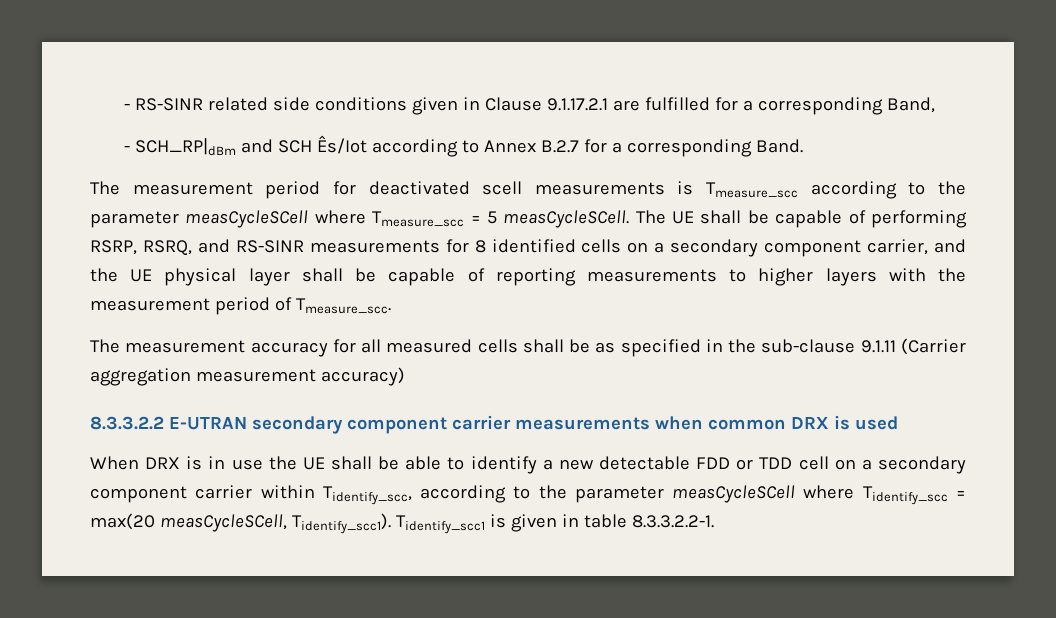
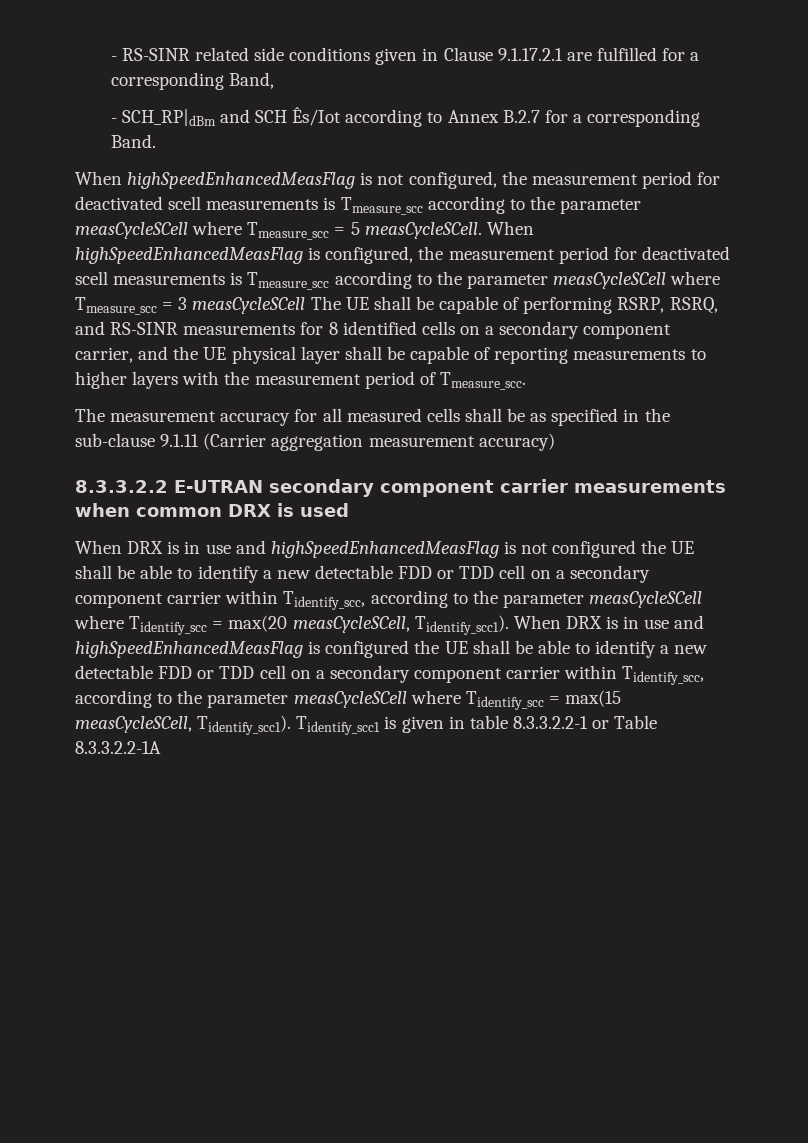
- The measurement period for deactivated scell measurements is Tmeasure_scc according to the parameter measCycleSCell where Tmeasure_scc = 5 measCycleSCell.
+ When highSpeedEnhancedMeasFlag is not configured, the measurement period for deactivated scell measurements is Tmeasure_scc according to the parameter measCycleSCell where Tmeasure_scc = 5 measCycleSCell.
- The UE shall be capable of performing RSRP, RSRQ, and RS-SINR measurements for 8 identified cells on a secondary component carrier, and the UE physical layer shall be capable of reporting measurements to higher layers with the measurement period of Tmeasure_scc.
+ When highSpeedEnhancedMeasFlag is configured, the measurement period for deactivated scell measurements is Tmeasure_scc according to the parameter measCycleSCell where Tmeasure_scc = 3 measCycleSCell The UE shall be capable of performing RSRP, RSRQ, and RS-SINR measurements for 8 identified cells on a secondary component carrier, and the UE physical layer shall be capable of reporting measurements to higher layers with the measurement period of Tmeasure_scc.
- When DRX is in use the UE shall be able to identify a new detectable FDD or TDD cell on a secondary component carrier within Tidentify_scc, according to the parameter measCycleSCell where Tidentify_scc = max(20 measCycleSCell, Tidentify_scc1).
+ When DRX is in use and highSpeedEnhancedMeasFlag is not configured the UE shall be able to identify a new detectable FDD or TDD cell on a secondary component carrier within Tidentify_scc, according to the parameter measCycleSCell where Tidentify_scc = max(20 measCycleSCell, Tidentify_scc1).
+ When DRX is in use and highSpeedEnhancedMeasFlag is configured the UE shall be able to identify a new detectable FDD or TDD cell on a secondary component carrier within Tidentify_scc, according to the parameter measCycleSCell where Tidentify_scc = max(15 measCycleSCell, Tidentify_scc1).
- Tidentify_scc1 is given in table 8.3.3.2.2-1.
+ Tidentify_scc1 is given in table 8.3.3.2.2-1 or Table 8.3.3.2.2-1A

